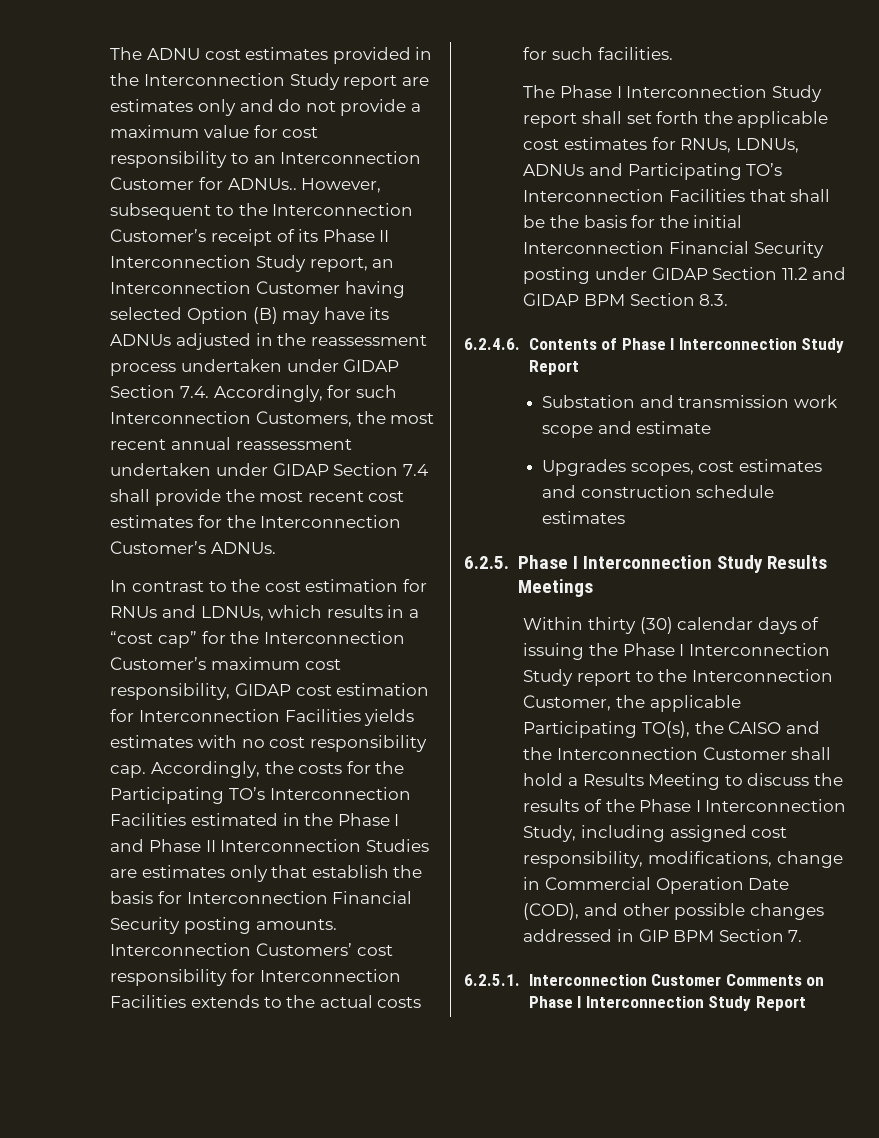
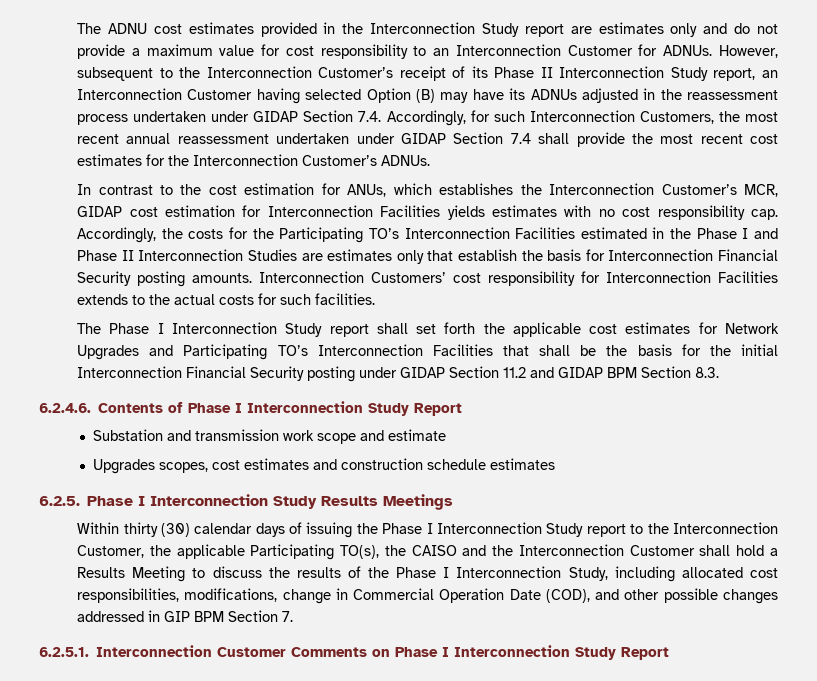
- The ADNU cost estimates provided in the Interconnection Study report are estimates only and do not provide a maximum value for cost responsibility to an Interconnection Customer for ADNUs..
+ The ADNU cost estimates provided in the Interconnection Study report are estimates only and do not provide a maximum value for cost responsibility to an Interconnection Customer for ADNUs.
- In contrast to the cost estimation for RNUs and LDNUs, which results in a “cost cap” for the Interconnection Customer’s maximum cost responsibility, GIDAP cost estimation for Interconnection Facilities yields estimates with no cost responsibility cap.
+ In contrast to the cost estimation for ANUs, which establishes the Interconnection Customer’s MCR, GIDAP cost estimation for Interconnection Facilities yields estimates with no cost responsibility cap.
- The Phase I Interconnection Study report shall set forth the applicable cost estimates for RNUs, LDNUs, ADNUs and Participating TO’s Interconnection Facilities that shall be the basis for the initial Interconnection Financial Security posting under GIDAP Section 11.2 and GIDAP BPM Section 8.3.
+ The Phase I Interconnection Study report shall set forth the applicable cost estimates for Network Upgrades and Participating TO’s Interconnection Facilities that shall be the basis for the initial Interconnection Financial Security posting under GIDAP Section 11.2 and GIDAP BPM Section 8.3.
- Within thirty (30) calendar days of issuing the Phase I Interconnection Study report to the Interconnection Customer, the applicable Participating TO(s), the CAISO and the Interconnection Customer shall hold a Results Meeting to discuss the results of the Phase I Interconnection Study, including assigned cost responsibility, modifications, change in Commercial Operation Date (COD), and other possible changes addressed in GIP BPM Section 7.
+ Within thirty (30) calendar days of issuing the Phase I Interconnection Study report to the Interconnection Customer, the applicable Participating TO(s), the CAISO and the Interconnection Customer shall hold a Results Meeting to discuss the results of the Phase I Interconnection Study, including allocated cost responsibilities, modifications, change in Commercial Operation Date (COD), and other possible changes addressed in GIP BPM Section 7.

